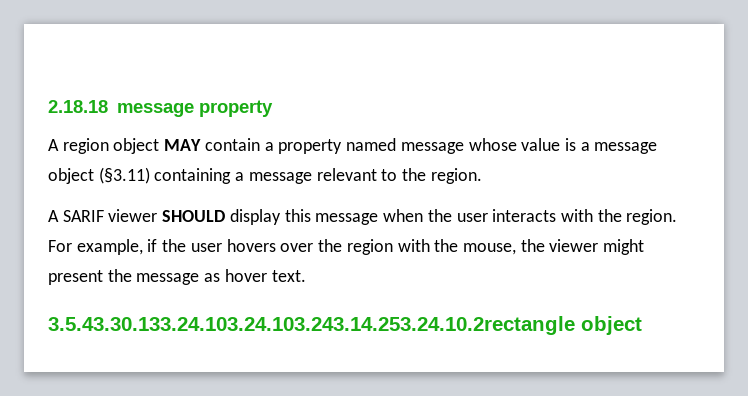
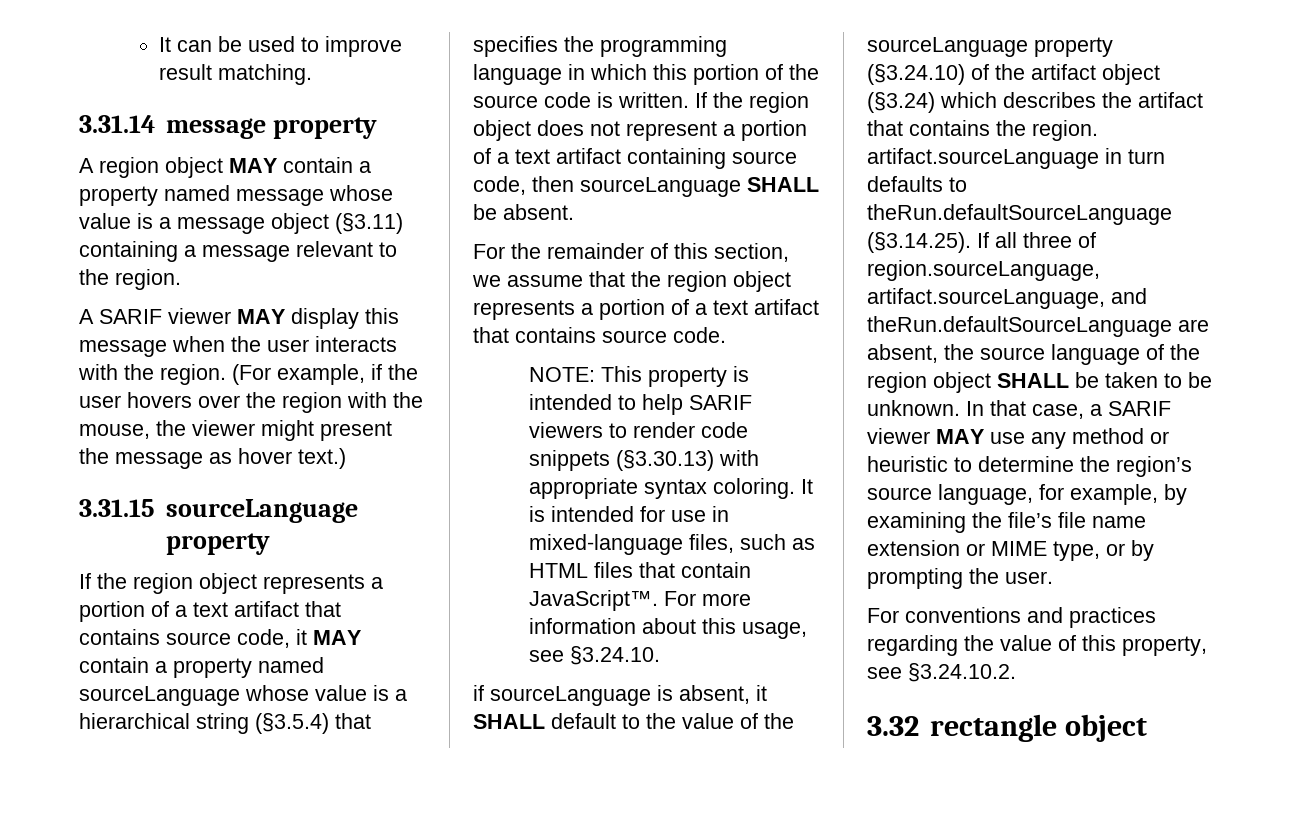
- 2.18.18 message property
+ It can be used to improve result matching.
+ 3.31.14 message property
- A SARIF viewer SHOULD display this message when the user interacts with the region.
+ A SARIF viewer MAY display this message when the user interacts with the region.
- For example, if the user hovers over the region with the mouse, the viewer might present the message as hover text.
- 3.5.43.30.133.24.103.24.103.243.14.253.24.10.2rectangle object
+ (For example, if the user hovers over the region with the mouse, the viewer might present the message as hover text.)
+ 3.31.15 sourceLanguage property
+ If the region object represents a portion of a text artifact that contains source code, it MAY contain a property named sourceLanguage whose value is a hierarchical string (§3.5.4) that specifies the programming language in which this portion of the source code is written. If the region object does not represent a portion of a text artifact containing source code, then sourceLanguage SHALL be absent.
+ For the remainder of this section, we assume that the region object represents a portion of a text artifact that contains source code.
+ NOTE: This property is intended to help SARIF viewers to render code snippets (§3.30.13) with appropriate syntax coloring. It is intended for use in mixed-language files, such as HTML files that contain JavaScript™. For more information about this usage, see §3.24.10.
+ if sourceLanguage is absent, it SHALL default to the value of the sourceLanguage property (§3.24.10) of the artifact object (§3.24) which describes the artifact that contains the region. artifact.sourceLanguage in turn defaults to theRun.defaultSourceLanguage (§3.14.25). If all three of region.sourceLanguage, artifact.sourceLanguage, and theRun.defaultSourceLanguage are absent, the source language of the region object SHALL be taken to be unknown. In that case, a SARIF viewer MAY use any method or heuristic to determine the region’s source language, for example, by examining the file’s file name extension or MIME type, or by prompting the user.
+ For conventions and practices regarding the value of this property, see §3.24.10.2.
+ 3.32 rectangle object

